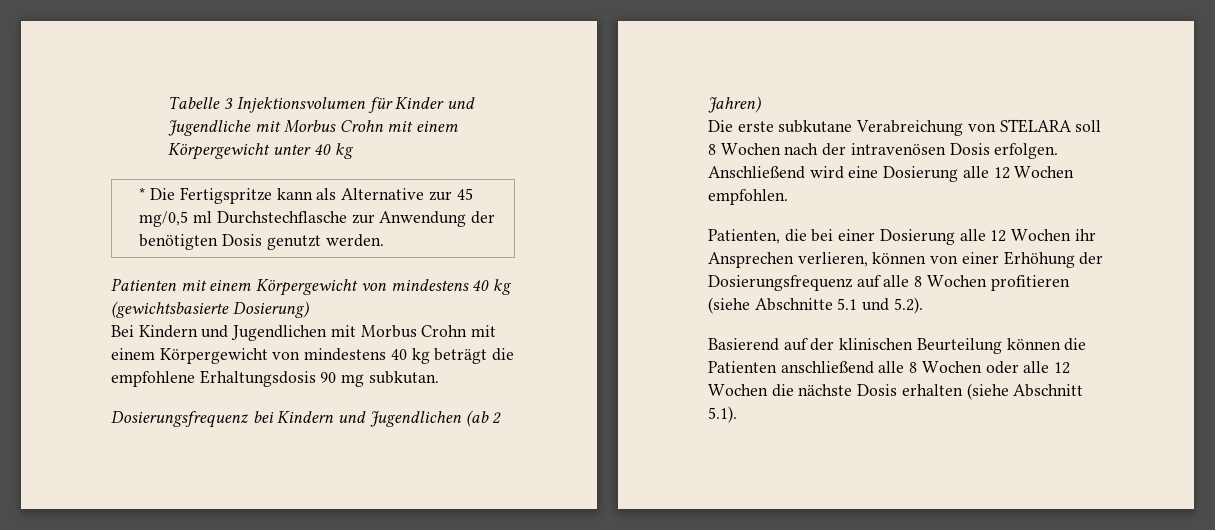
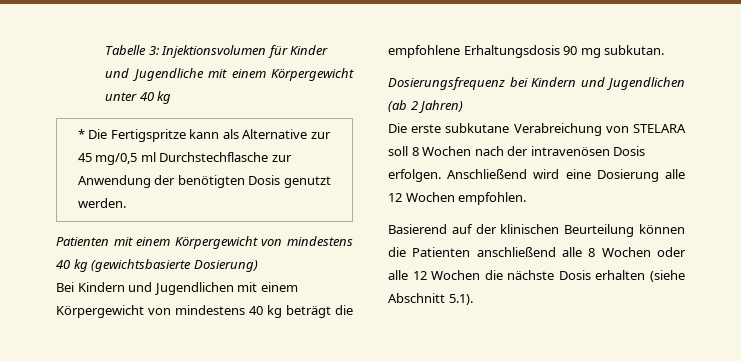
- Tabelle 3 Injektionsvolumen für Kinder und Jugendliche mit Morbus Crohn mit einem Körpergewicht unter 40 kg
+ Tabelle 3: Injektionsvolumen für Kinder und Jugendliche mit einem Körpergewicht unter 40 kg
- Bei Kindern und Jugendlichen mit Morbus Crohn mit einem Körpergewicht von mindestens 40 kg beträgt die empfohlene Erhaltungsdosis 90 mg subkutan.
+ Bei Kindern und Jugendlichen mit einem Körpergewicht von mindestens 40 kg beträgt die empfohlene Erhaltungsdosis 90 mg subkutan.
- Patienten, die bei einer Dosierung alle 12 Wochen ihr Ansprechen verlieren, können von einer Erhöhung der Dosierungsfrequenz auf alle 8 Wochen profitieren (siehe Abschnitte 5.1 und 5.2).

